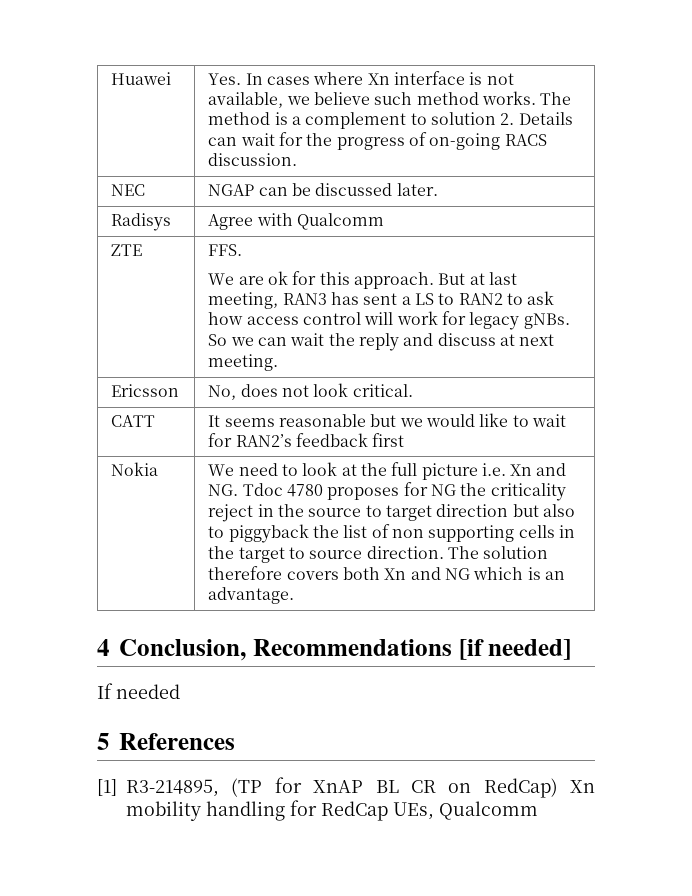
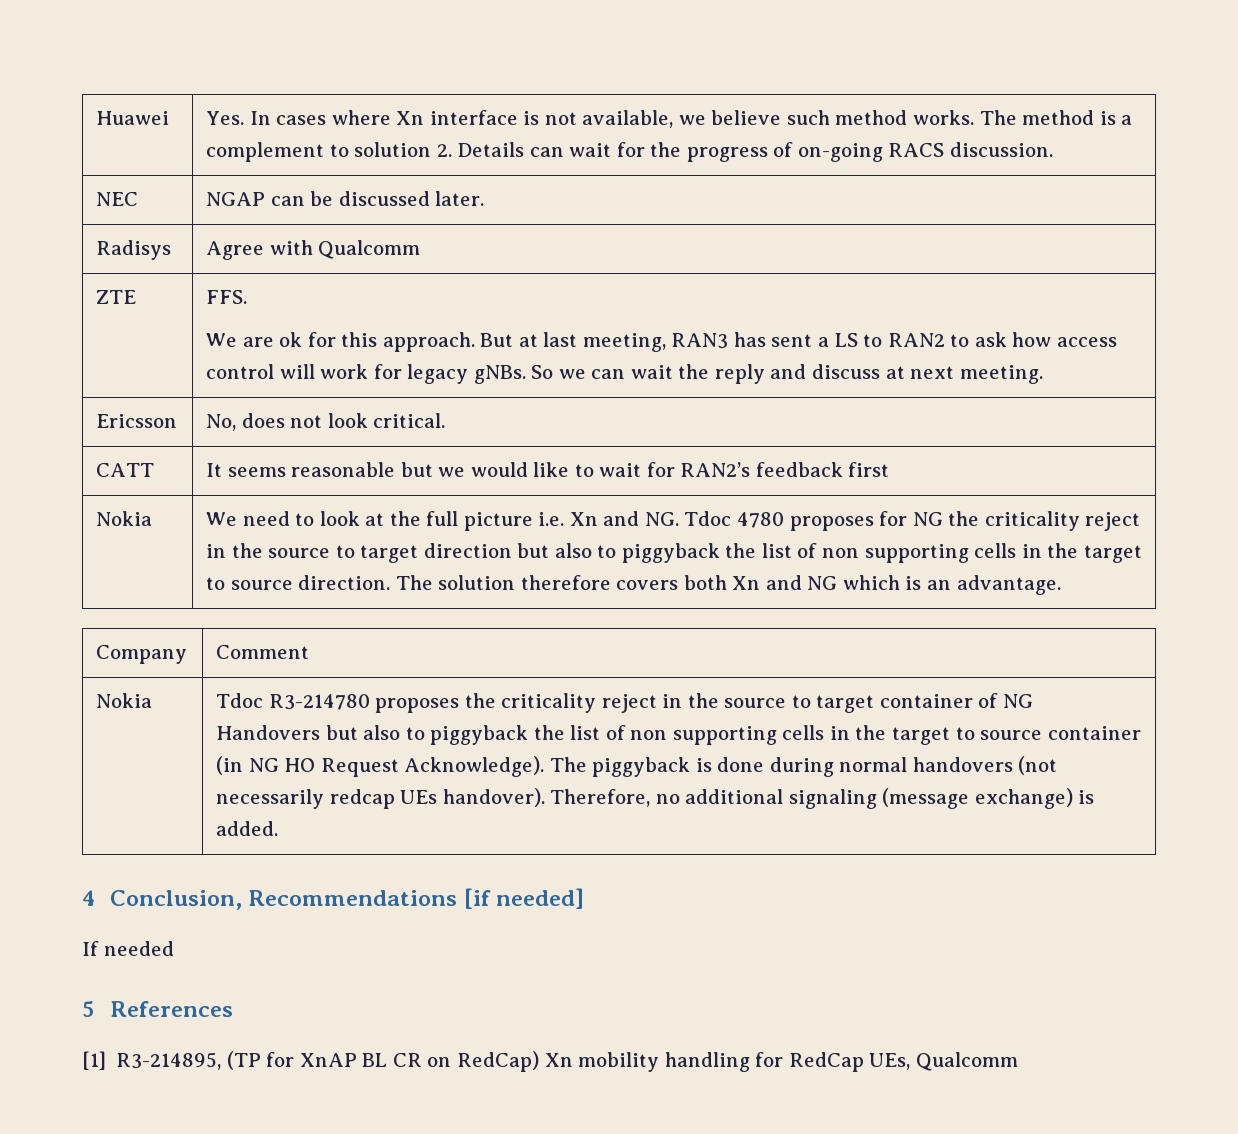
+ Company | Comment
+ Nokia | Tdoc R3-214780 proposes the criticality reject in the source to target container of NG Handovers but also to piggyback the list of non supporting cells in the target to source container (in NG HO Request Acknowledge). The piggyback is done during normal handovers (not necessarily redcap UEs handover). Therefore, no additional signaling (message exchange) is added.

